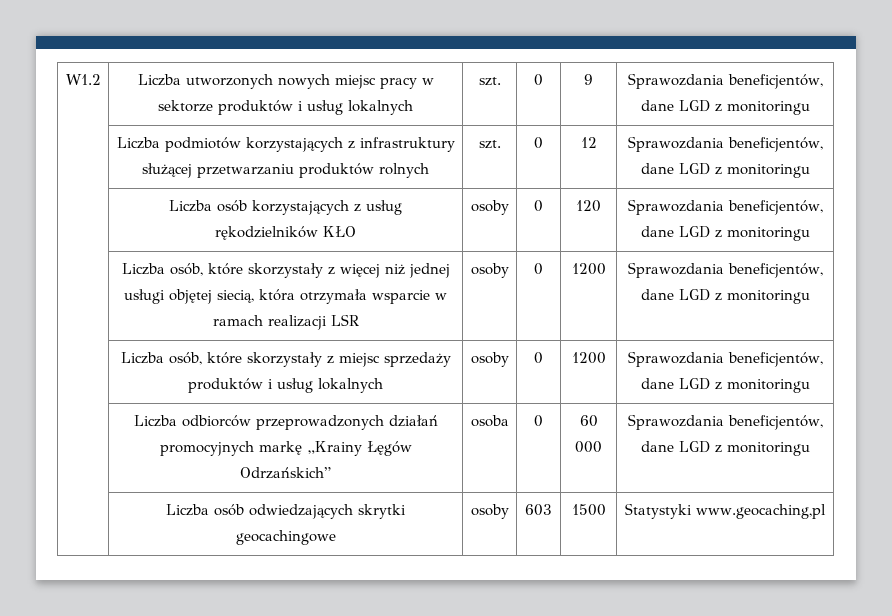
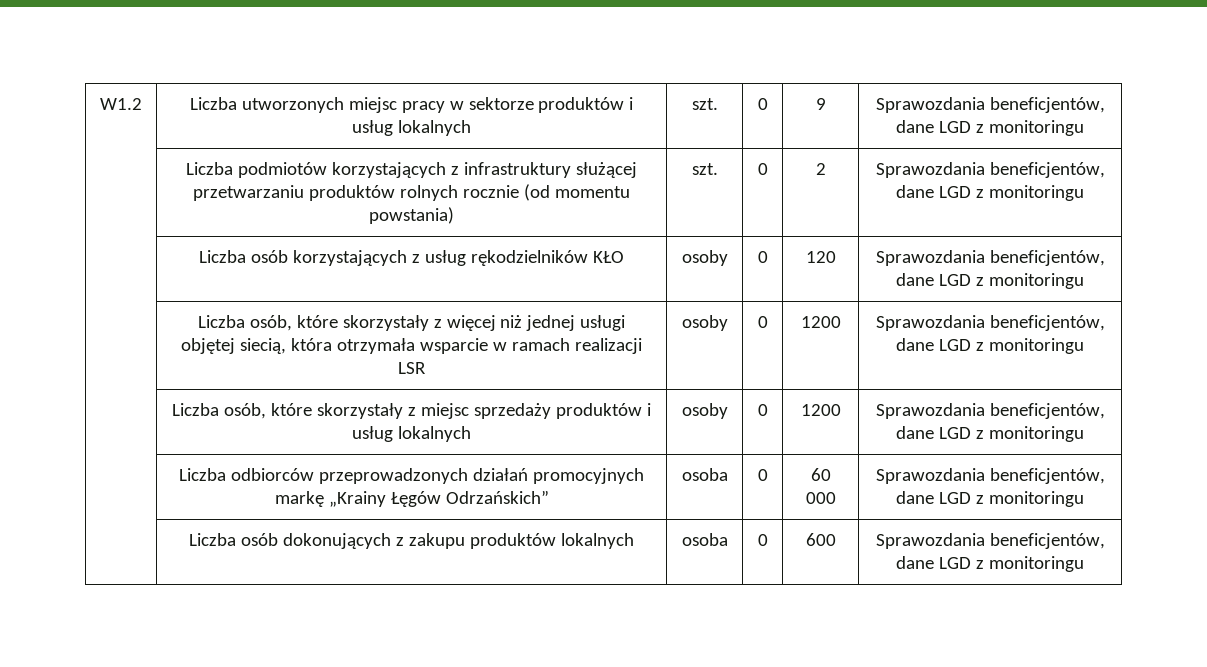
- W1.2 | Liczba utworzonych nowych miejsc pracy w sektorze produktów i usług lokalnych | szt. | 0 | 9 | Sprawozdania beneficjentów, dane LGD z monitoringu
+ W1.2 | Liczba utworzonych miejsc pracy w sektorze produktów i usług lokalnych | szt. | 0 | 9 | Sprawozdania beneficjentów, dane LGD z monitoringu
- | Liczba podmiotów korzystających z infrastruktury służącej przetwarzaniu produktów rolnych | szt. | 0 | 12 | Sprawozdania beneficjentów, dane LGD z monitoringu
+ | Liczba podmiotów korzystających z infrastruktury służącej przetwarzaniu produktów rolnych rocznie (od momentu powstania) | szt. | 0 | 2 | Sprawozdania beneficjentów, dane LGD z monitoringu
- | Liczba osób odwiedzających skrytki geocachingowe | osoby | 603 | 1500 | Statystyki www.geocaching,pl
+ | Liczba osób dokonujących z zakupu produktów lokalnych | osoba | 0 | 600 | Sprawozdania beneficjentów, dane LGD z monitoringu

